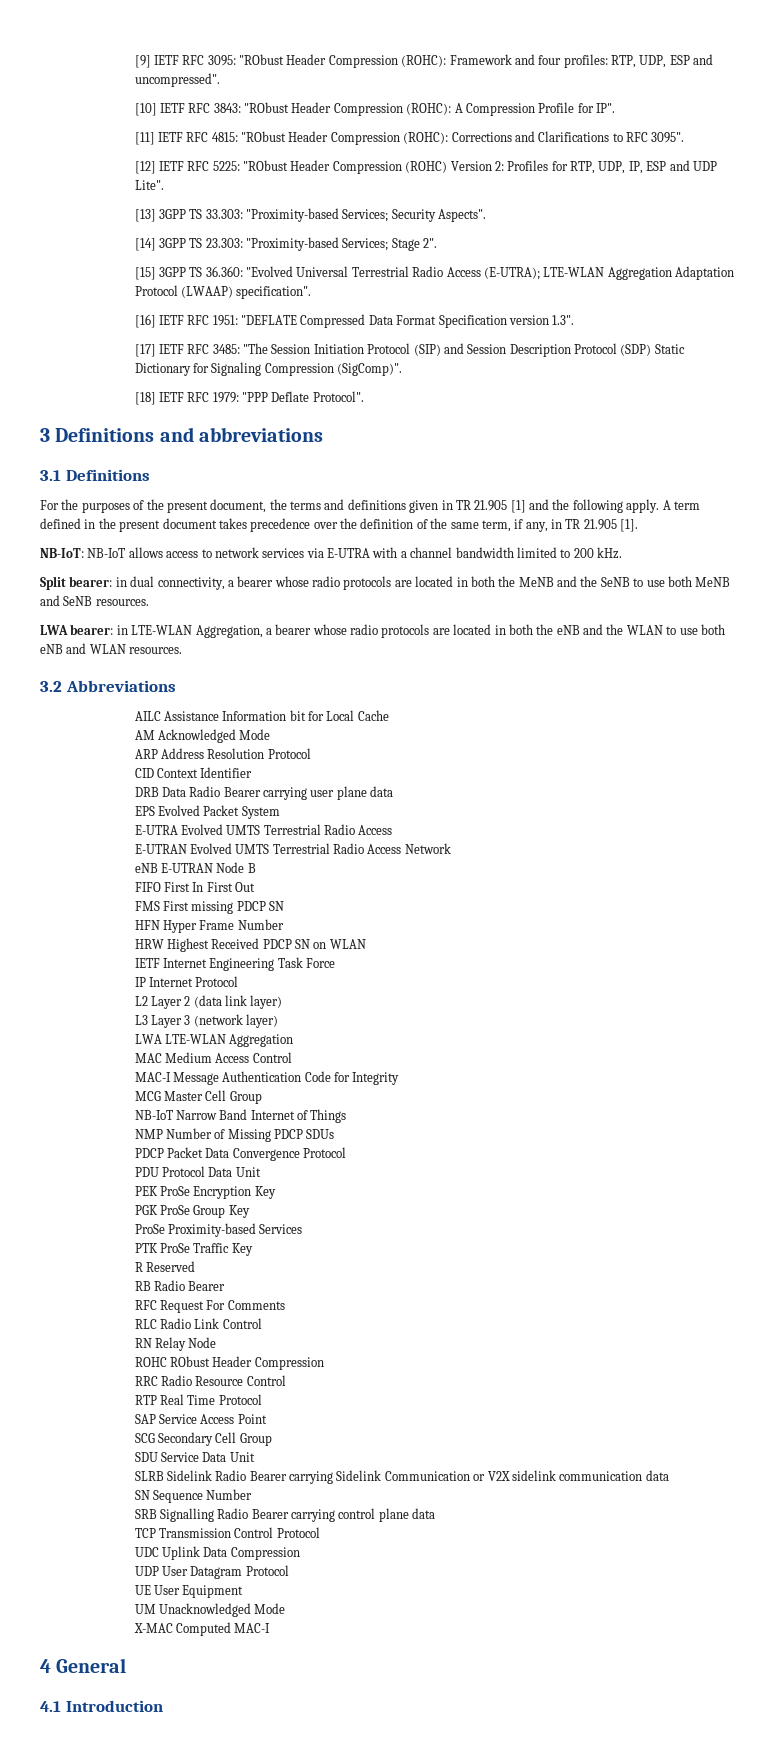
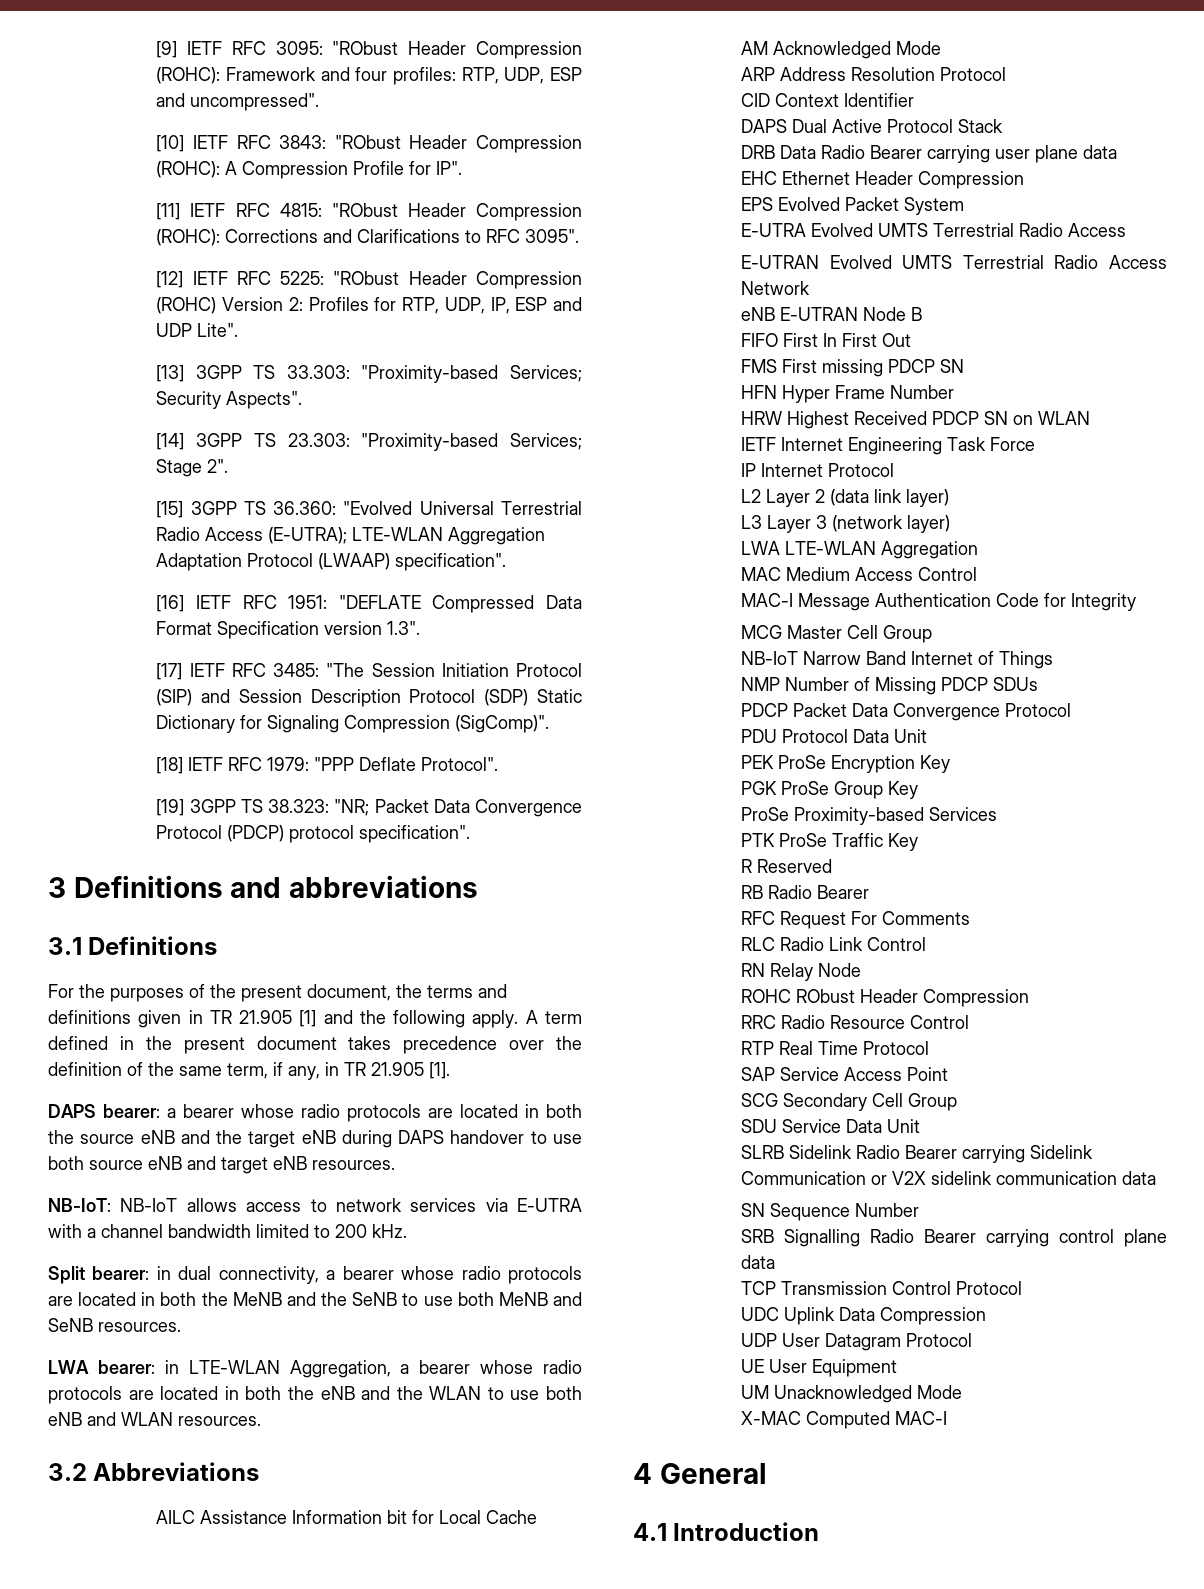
+ [19] 3GPP TS 38.323: "NR; Packet Data Convergence Protocol (PDCP) protocol specification".
+ DAPS bearer: a bearer whose radio protocols are located in both the source eNB and the target eNB during DAPS handover to use both source eNB and target eNB resources.
+ DAPS Dual Active Protocol Stack
+ EHC Ethernet Header Compression

